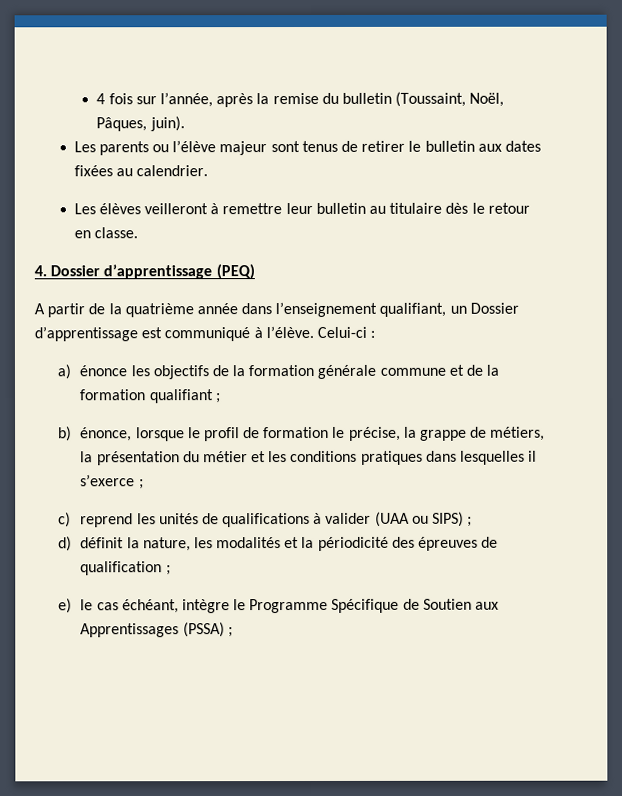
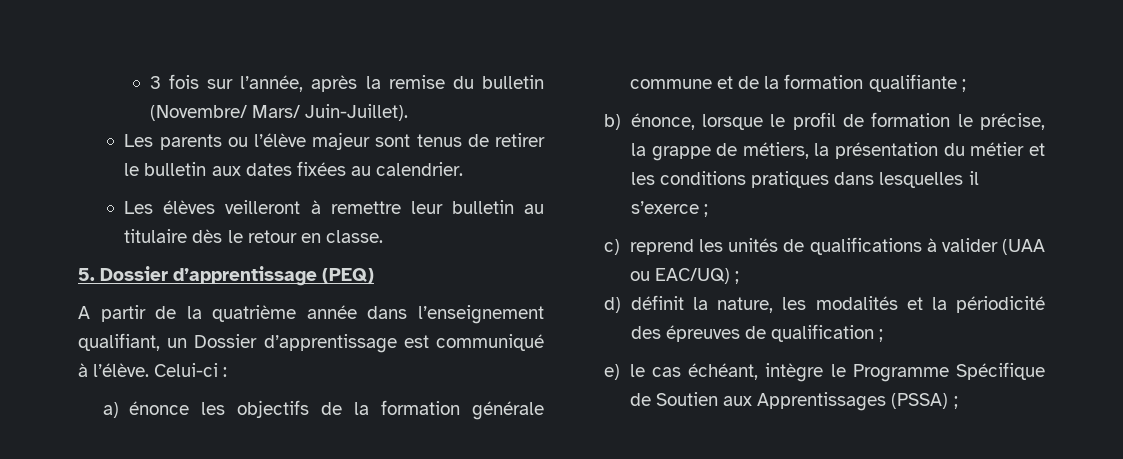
- 4 fois sur l’année, après la remise du bulletin (Toussaint, Noël, Pâques, juin).
+ 3 fois sur l’année, après la remise du bulletin (Novembre/ Mars/ Juin-Juillet).
- 4. Dossier d’apprentissage (PEQ)
+ 5. Dossier d’apprentissage (PEQ)
- a) énonce les objectifs de la formation générale commune et de la formation qualifiant ;
+ a) énonce les objectifs de la formation générale commune et de la formation qualifiante ;
- c) reprend les unités de qualifications à valider (UAA ou SIPS) ;
+ c) reprend les unités de qualifications à valider (UAA ou EAC/UQ) ;

